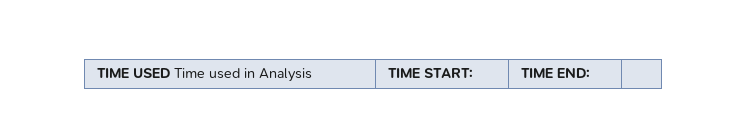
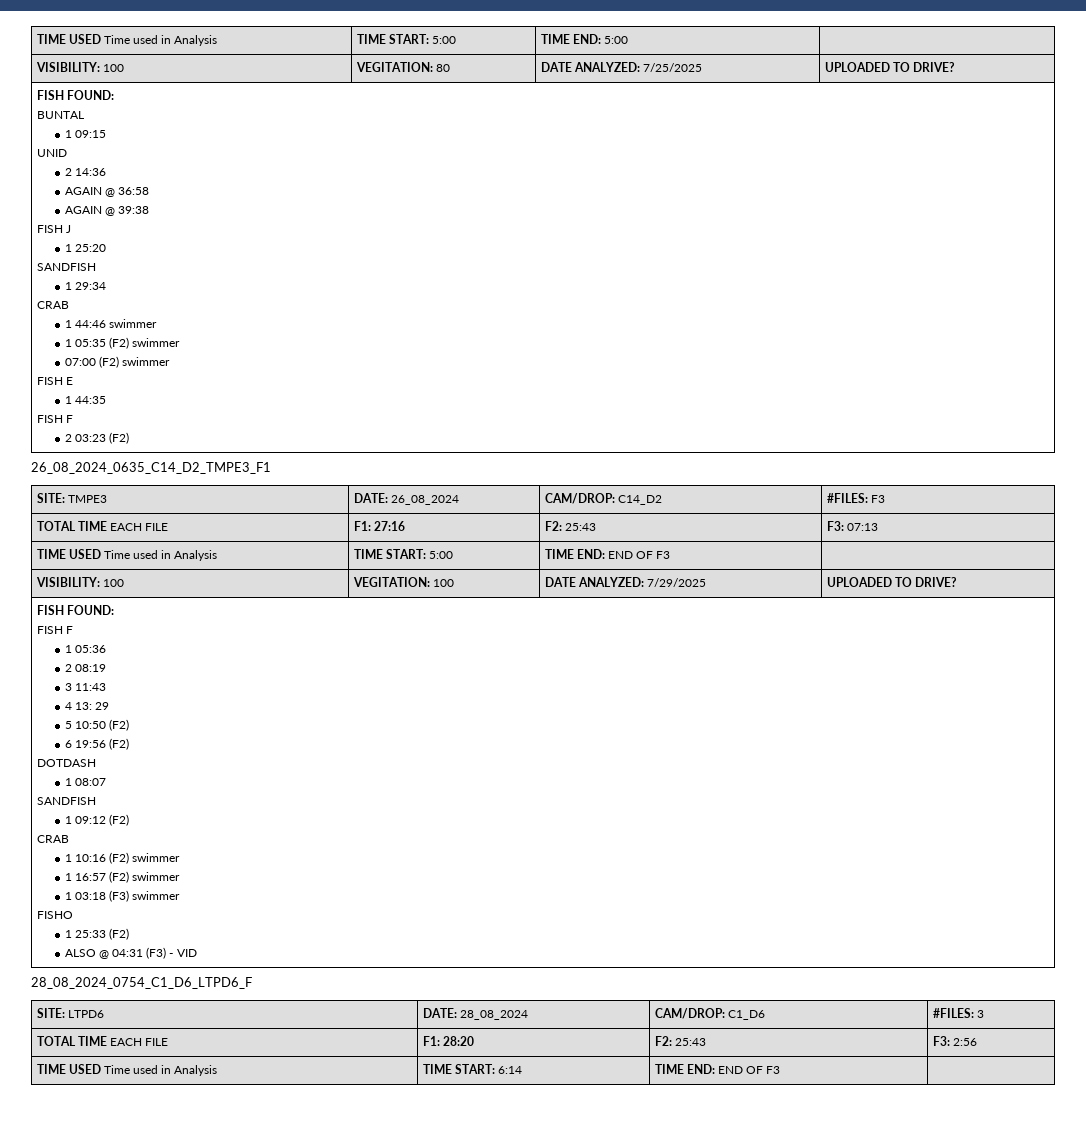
- TIME USED Time used in Analysis | TIME START: | TIME END: |
+ TIME USED Time used in Analysis | TIME START: 5:00 | TIME END: 5:00 |
+ VISIBILITY: 100 | VEGITATION: 80 | DATE ANALYZED: 7/25/2025 | UPLOADED TO DRIVE?
+ FISH FOUND:
+ BUNTAL
+ 1 09:15
+ UNID
+ 2 14:36
+ AGAIN @ 36:58
+ AGAIN @ 39:38
+ FISH J
+ 1 25:20
+ SANDFISH
+ 1 29:34
+ CRAB
+ 1 44:46 swimmer
+ 1 05:35 (F2) swimmer
+ 07:00 (F2) swimmer
+ FISH E
+ 1 44:35
+ FISH F
+ 2 03:23 (F2)
+ 26_08_2024_0635_C14_D2_TMPE3_F1
+ SITE: TMPE3 | DATE: 26_08_2024 | CAM/DROP: C14_D2 | #FILES: F3
+ TOTAL TIME EACH FILE | F1: 27:16 | F2: 25:43 | F3: 07:13
+ TIME USED Time used in Analysis | TIME START: 5:00 | TIME END: END OF F3 |
+ VISIBILITY: 100 | VEGITATION: 100 | DATE ANALYZED: 7/29/2025 | UPLOADED TO DRIVE?
+ FISH FOUND:
+ FISH F
+ 1 05:36
+ 2 08:19
+ 3 11:43
+ 4 13: 29
+ 5 10:50 (F2)
+ 6 19:56 (F2)
+ DOTDASH
+ 1 08:07
+ SANDFISH
+ 1 09:12 (F2)
+ CRAB
+ 1 10:16 (F2) swimmer
+ 1 16:57 (F2) swimmer
+ 1 03:18 (F3) swimmer
+ FISHO
+ 1 25:33 (F2)
+ ALSO @ 04:31 (F3) - VID
+ 28_08_2024_0754_C1_D6_LTPD6_F
+ SITE: LTPD6 | DATE: 28_08_2024 | CAM/DROP: C1_D6 | #FILES: 3
+ TOTAL TIME EACH FILE | F1: 28:20 | F2: 25:43 | F3: 2:56
+ TIME USED Time used in Analysis | TIME START: 6:14 | TIME END: END OF F3 |

